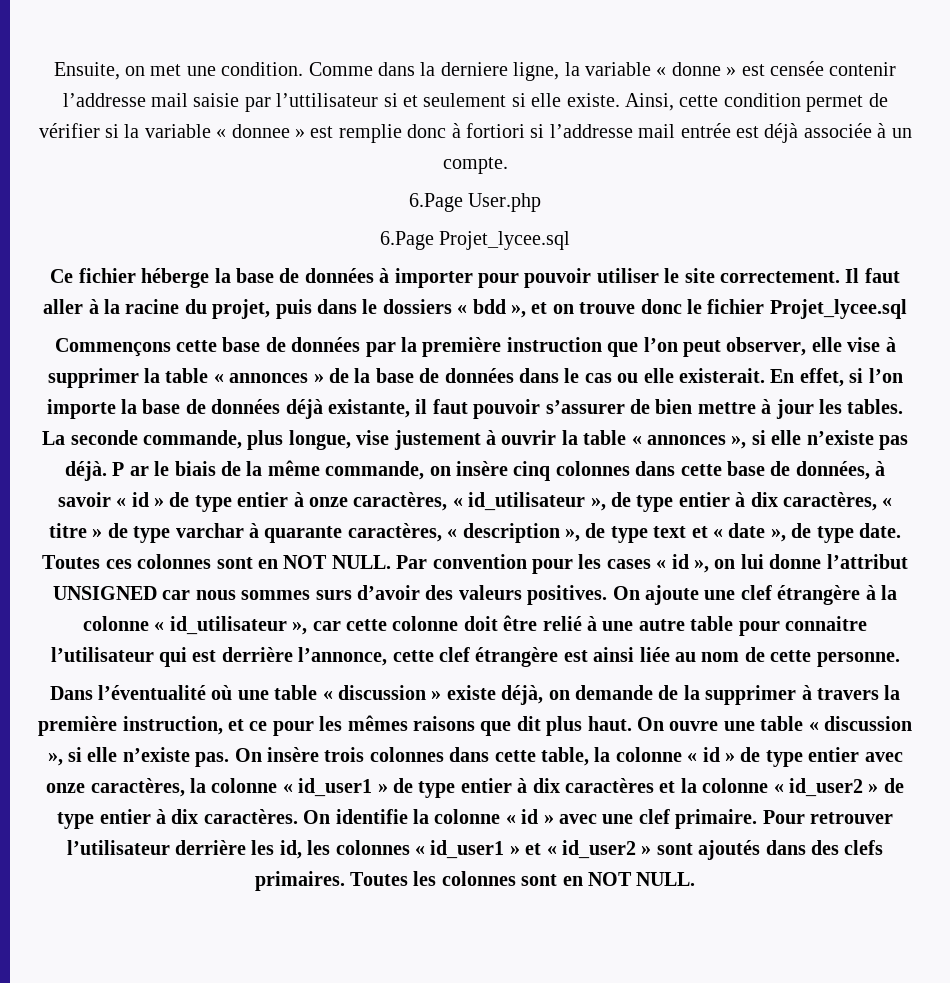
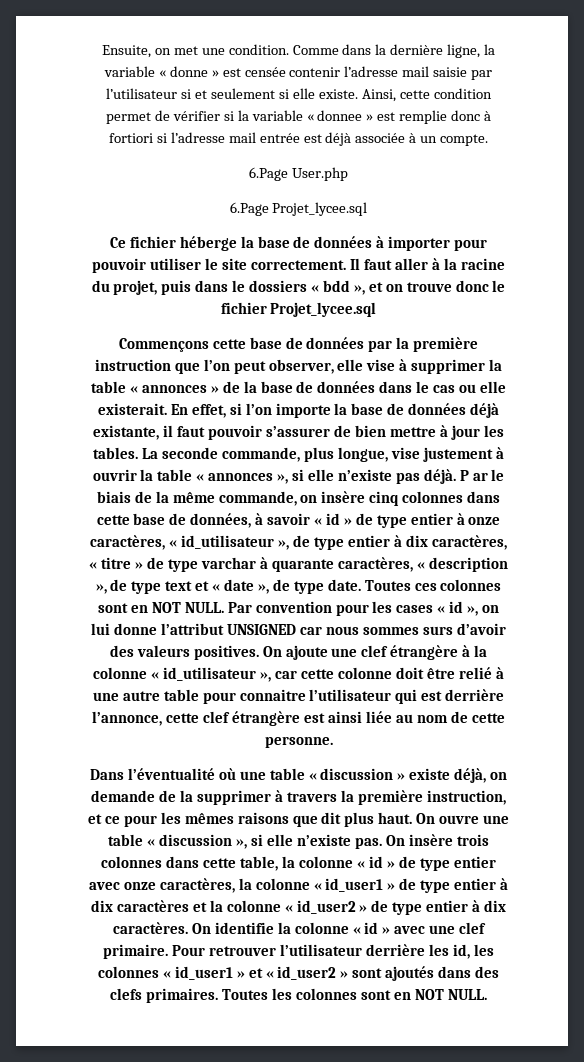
- Comme dans la derniere ligne, la variable « donne » est censée contenir l’addresse mail saisie par l’uttilisateur si et seulement si elle existe.
+ Comme dans la dernière ligne, la variable « donne » est censée contenir l’adresse mail saisie par l’utilisateur si et seulement si elle existe.
- Ainsi, cette condition permet de vérifier si la variable « donnee » est remplie donc à fortiori si l’addresse mail entrée est déjà associée à un compte.
+ Ainsi, cette condition permet de vérifier si la variable « donnee » est remplie donc à fortiori si l’adresse mail entrée est déjà associée à un compte.

